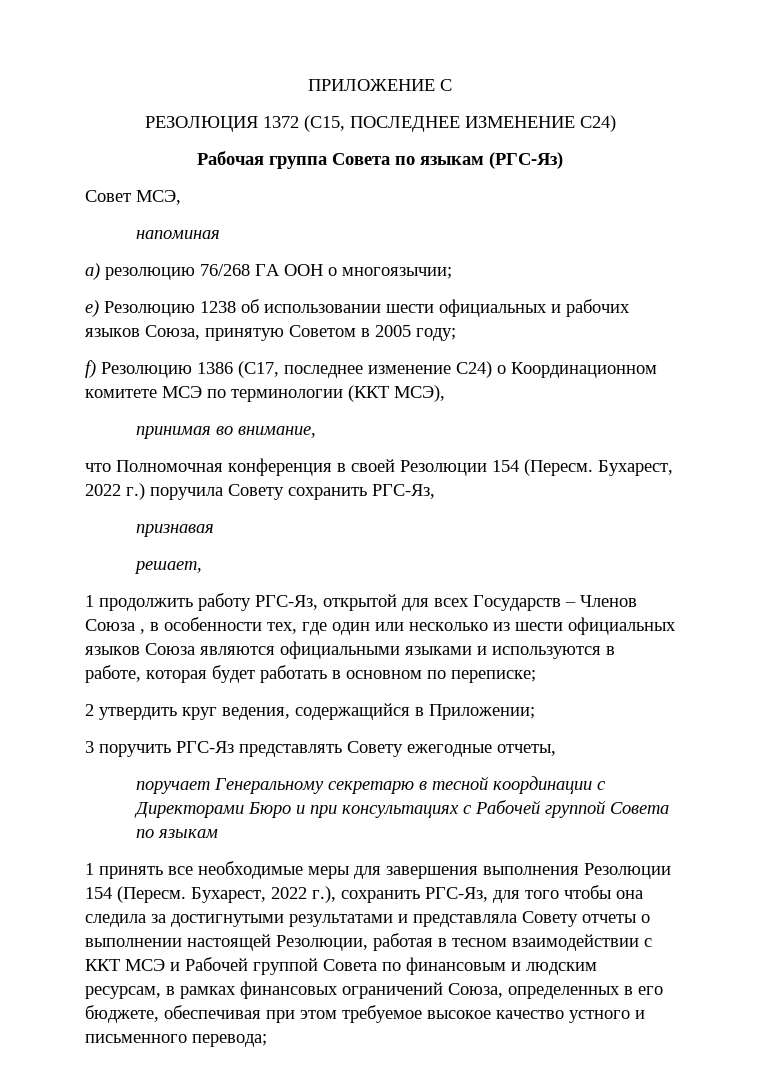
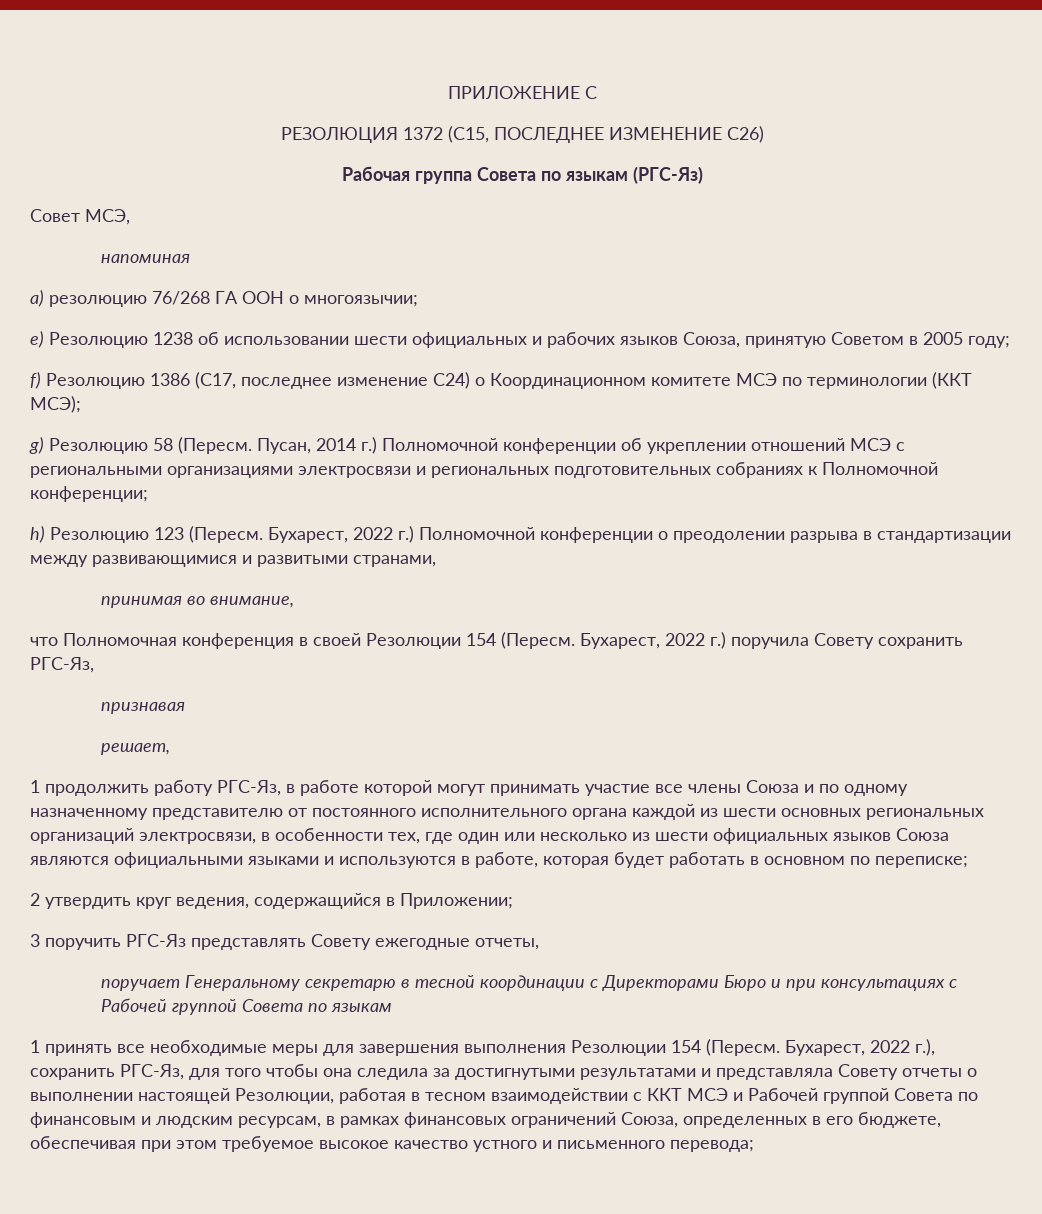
- РЕЗОЛЮЦИЯ 1372 (С15, ПОСЛЕДНЕЕ ИЗМЕНЕНИЕ С24)
+ РЕЗОЛЮЦИЯ 1372 (С15, ПОСЛЕДНЕЕ ИЗМЕНЕНИЕ С26)
- f) Резолюцию 1386 (C17, последнее изменение C24) о Координационном комитете МСЭ по терминологии (ККТ МСЭ),
+ f) Резолюцию 1386 (C17, последнее изменение C24) о Координационном комитете МСЭ по терминологии (ККТ МСЭ);
+ g) Резолюцию 58 (Пересм. Пусан, 2014 г.) Полномочной конференции об укреплении отношений МСЭ с региональными организациями электросвязи и региональных подготовительных собраниях к Полномочной конференции;
+ h) Резолюцию 123 (Пересм. Бухарест, 2022 г.) Полномочной конференции о преодолении разрыва в стандартизации между развивающимися и развитыми странами,
- 1 продолжить работу РГС-Яз, открытой для всех Государств – Членов Союза , в особенности тех, где один или несколько из шести официальных языков Союза являются официальными языками и используются в работе, которая будет работать в основном по переписке;
+ 1 продолжить работу РГС-Яз, в работе которой могут принимать участие все члены Союза и по одному назначенному представителю от постоянного исполнительного органа каждой из шести основных региональных организаций электросвязи, в особенности тех, где один или несколько из шести официальных языков Союза являются официальными языками и используются в работе, которая будет работать в основном по переписке;

